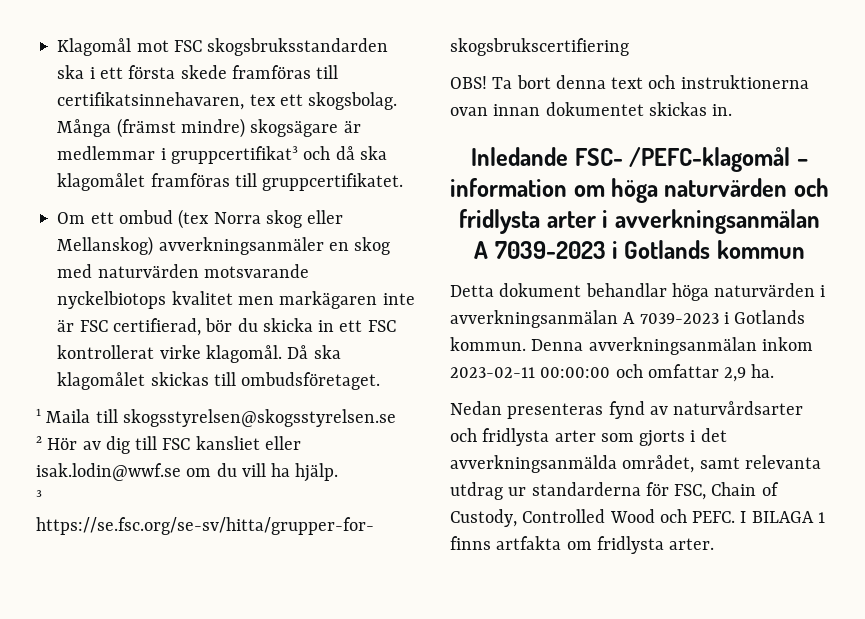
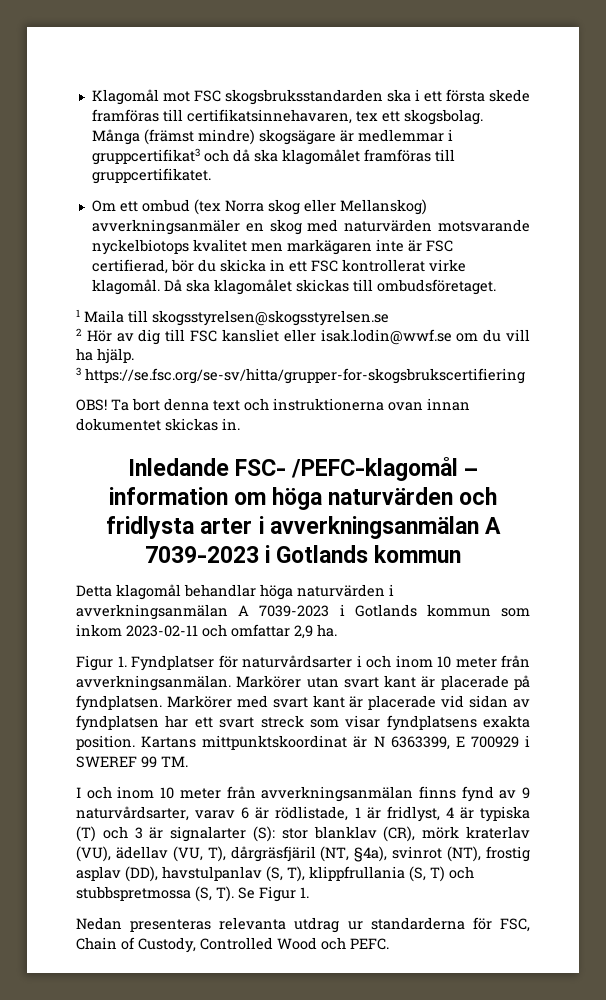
- Detta dokument behandlar höga naturvärden i avverkningsanmälan A 7039-2023 i Gotlands kommun. Denna avverkningsanmälan inkom 2023-02-11 00:00:00 och omfattar 2,9 ha.
+ Detta klagomål behandlar höga naturvärden i avverkningsanmälan A 7039-2023 i Gotlands kommun som inkom 2023-02-11 och omfattar 2,9 ha.
- Nedan presenteras fynd av naturvårdsarter och fridlysta arter som gjorts i det avverkningsanmälda området, samt relevanta utdrag ur standarderna för FSC, Chain of Custody, Controlled Wood och PEFC. I BILAGA 1 finns artfakta om fridlysta arter.
+ Figur 1. Fyndplatser för naturvårdsarter i och inom 10 meter från avverkningsanmälan. Markörer utan svart kant är placerade på fyndplatsen. Markörer med svart kant är placerade vid sidan av fyndplatsen har ett svart streck som visar fyndplatsens exakta position. Kartans mittpunktskoordinat är N 6363399, E 700929 i SWEREF 99 TM.
+ I och inom 10 meter från avverkningsanmälan finns fynd av 9 naturvårdsarter, varav 6 är rödlistade, 1 är fridlyst, 4 är typiska (T) och 3 är signalarter (S): stor blanklav (CR), mörk kraterlav (VU), ädellav (VU, T), dårgräsfjäril (NT, §4a), svinrot (NT), frostig asplav (DD), havstulpanlav (S, T), klippfrullania (S, T) och stubbspretmossa (S, T). Se Figur 1.
+ Nedan presenteras relevanta utdrag ur standarderna för FSC, Chain of Custody, Controlled Wood och PEFC.

